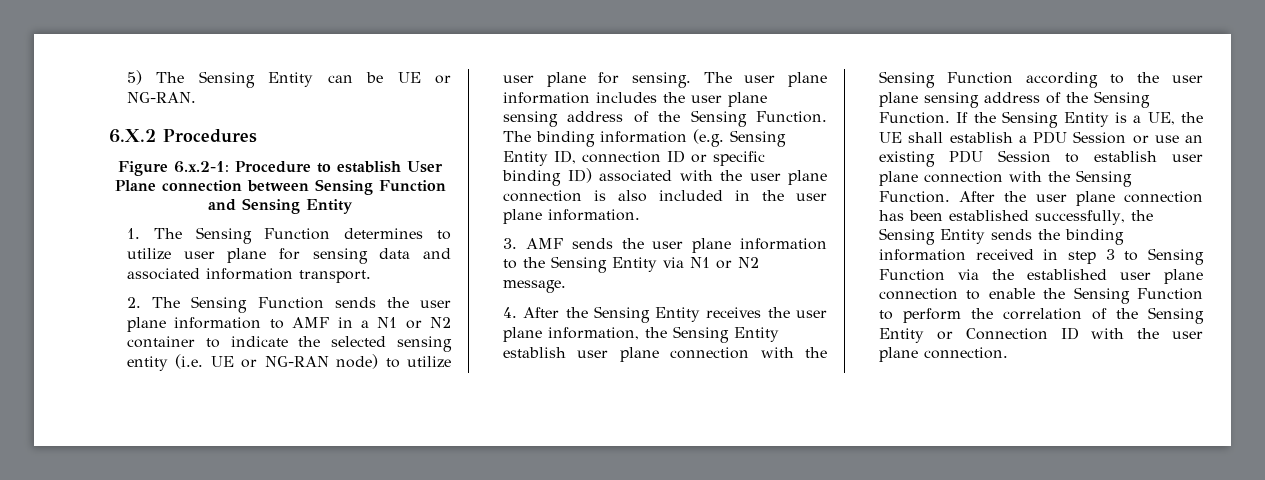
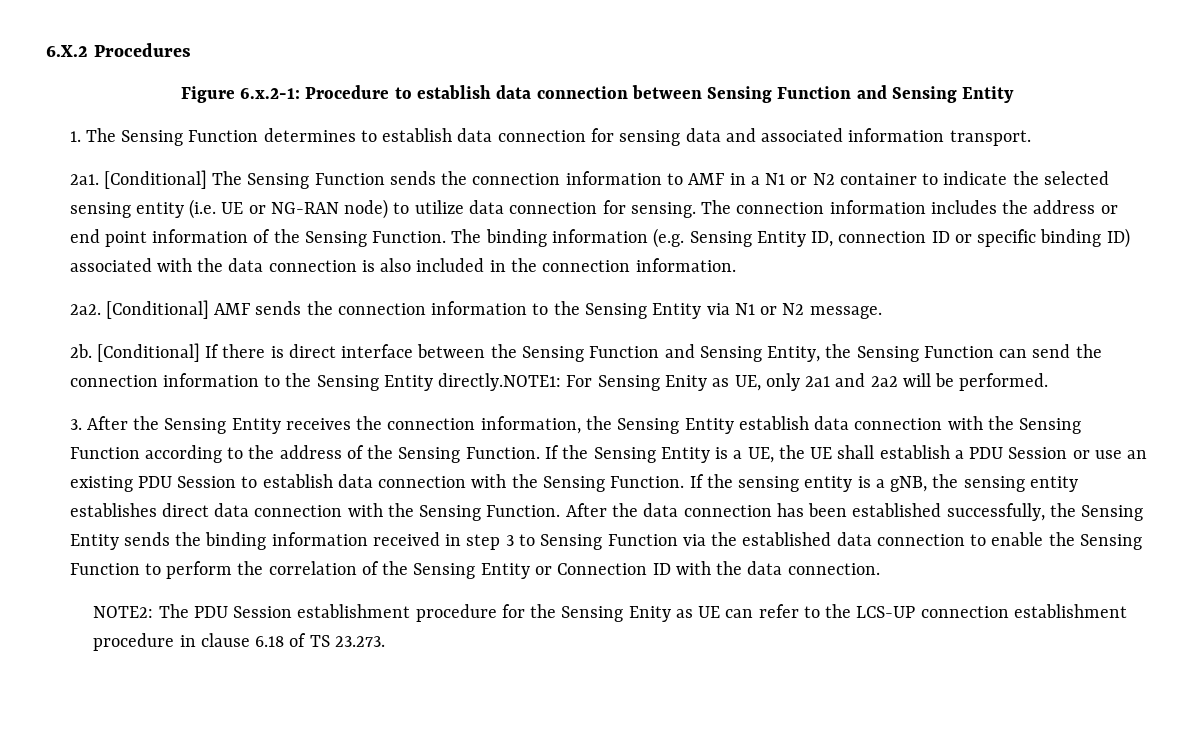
- 5) The Sensing Entity can be UE or NG-RAN.
- Figure 6.x.2-1: Procedure to establish User Plane connection between Sensing Function and Sensing Entity
+ Figure 6.x.2-1: Procedure to establish data connection between Sensing Function and Sensing Entity
- 1. The Sensing Function determines to utilize user plane for sensing data and associated information transport.
+ 1. The Sensing Function determines to establish data connection for sensing data and associated information transport.
- 2. The Sensing Function sends the user plane information to AMF in a N1 or N2 container to indicate the selected sensing entity (i.e. UE or NG-RAN node) to utilize user plane for sensing.
+ 2a1. [Conditional] The Sensing Function sends the connection information to AMF in a N1 or N2 container to indicate the selected sensing entity (i.e. UE or NG-RAN node) to utilize data connection for sensing.
- The user plane information includes the user plane sensing address of the Sensing Function.
+ The connection information includes the address or end point information of the Sensing Function.
- The binding information (e.g. Sensing Entity ID, connection ID or specific binding ID) associated with the user plane connection is also included in the user plane information.
+ The binding information (e.g. Sensing Entity ID, connection ID or specific binding ID) associated with the data connection is also included in the connection information.
- 3. AMF sends the user plane information to the Sensing Entity via N1 or N2 message.
+ 2a2. [Conditional] AMF sends the connection information to the Sensing Entity via N1 or N2 message.
- 4. After the Sensing Entity receives the user plane information, the Sensing Entity establish user plane connection with the Sensing Function according to the user plane sensing address of the Sensing Function.
+ 2b. [Conditional] If there is direct interface between the Sensing Function and Sensing Entity, the Sensing Function can send the connection information to the Sensing Entity directly.NOTE1: For Sensing Enity as UE, only 2a1 and 2a2 will be performed.
+ 3. After the Sensing Entity receives the connection information, the Sensing Entity establish data connection with the Sensing Function according to the address of the Sensing Function.
- If the Sensing Entity is a UE, the UE shall establish a PDU Session or use an existing PDU Session to establish user plane connection with the Sensing Function.
+ If the Sensing Entity is a UE, the UE shall establish a PDU Session or use an existing PDU Session to establish data connection with the Sensing Function. If the sensing entity is a gNB, the sensing entity establishes direct data connection with the Sensing Function.
- After the user plane connection has been established successfully, the Sensing Entity sends the binding information received in step 3 to Sensing Function via the established user plane connection to enable the Sensing Function to perform the correlation of the Sensing Entity or Connection ID with the user plane connection.
+ After the data connection has been established successfully, the Sensing Entity sends the binding information received in step 3 to Sensing Function via the established data connection to enable the Sensing Function to perform the correlation of the Sensing Entity or Connection ID with the data connection.
+ NOTE2: The PDU Session establishment procedure for the Sensing Enity as UE can refer to the LCS-UP connection establishment procedure in clause 6.18 of TS 23.273.

